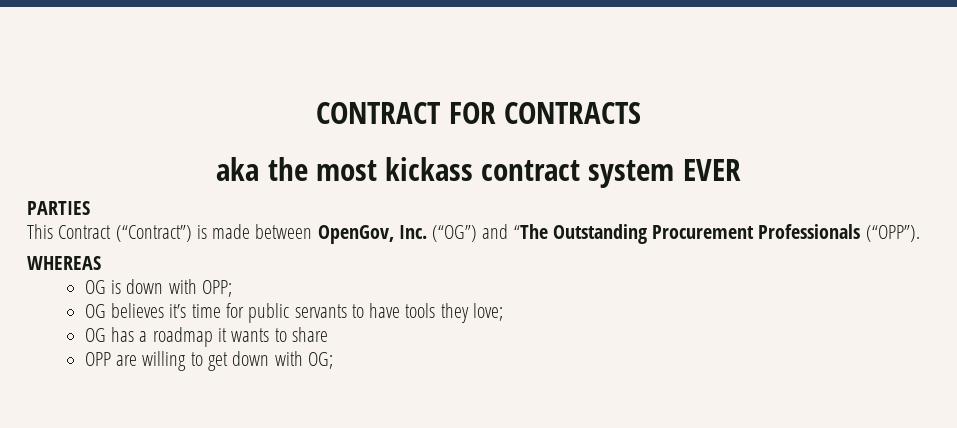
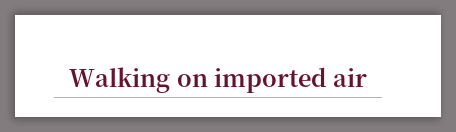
- CONTRACT FOR CONTRACTS
- aka the most kickass contract system EVER
- PARTIES
- This Contract (“Contract”) is made between OpenGov, Inc. (“OG”) and “The Outstanding Procurement Professionals (“OPP”).
- WHEREAS
- OG is down with OPP;
- OG believes it’s time for public servants to have tools they love;
- OG has a roadmap it wants to share
- OPP are willing to get down with OG;
+ Walking on imported air

